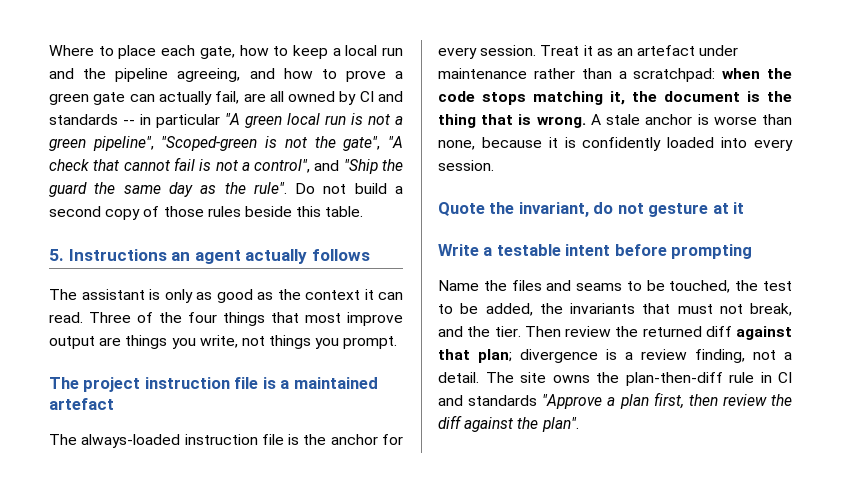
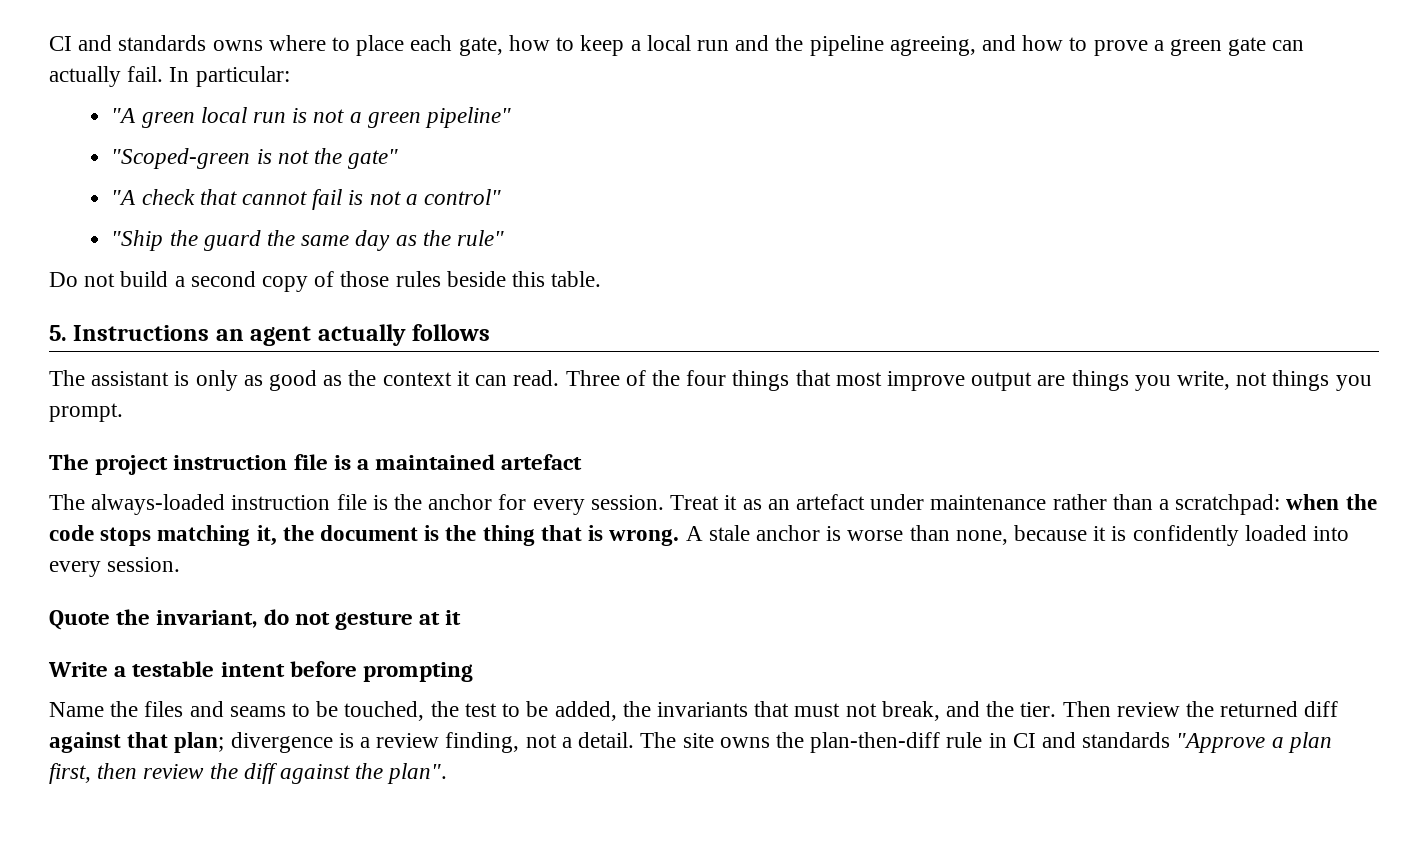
- Where to place each gate, how to keep a local run and the pipeline agreeing, and how to prove a green gate can actually fail, are all owned by CI and standards -- in particular "A green local run is not a green pipeline", "Scoped-green is not the gate", "A check that cannot fail is not a control", and "Ship the guard the same day as the rule". Do not build a second copy of those rules beside this table.
+ CI and standards owns where to place each gate, how to keep a local run and the pipeline agreeing, and how to prove a green gate can actually fail. In particular:
+ "A green local run is not a green pipeline"
+ "Scoped-green is not the gate"
+ "A check that cannot fail is not a control"
+ "Ship the guard the same day as the rule"
+ Do not build a second copy of those rules beside this table.

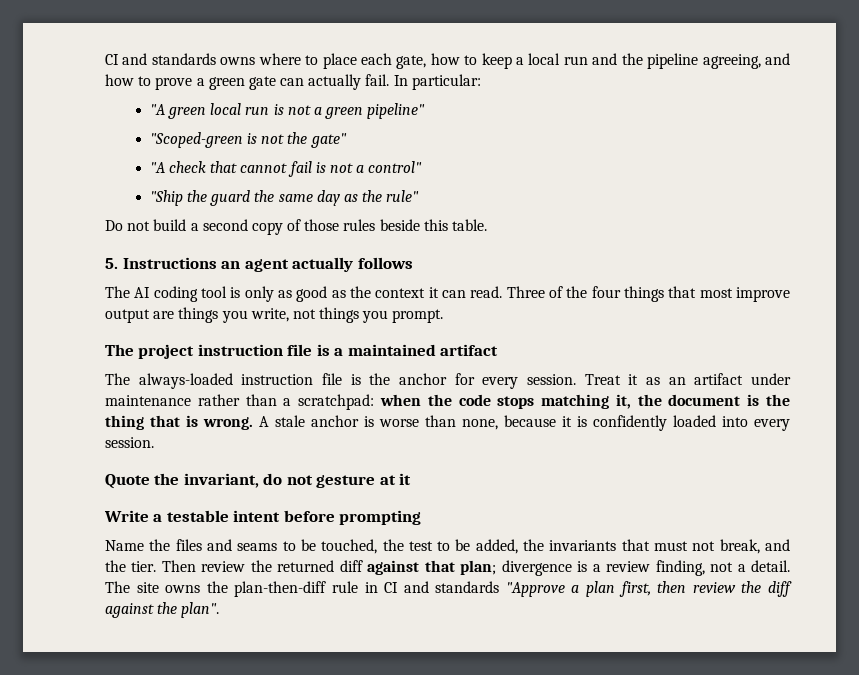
- The assistant is only as good as the context it can read.
+ The AI coding tool is only as good as the context it can read.
- The project instruction file is a maintained artefact
+ The project instruction file is a maintained artifact
- Treat it as an artefact under maintenance rather than a scratchpad: when the code stops matching it, the document is the thing that is wrong.
+ Treat it as an artifact under maintenance rather than a scratchpad: when the code stops matching it, the document is the thing that is wrong.

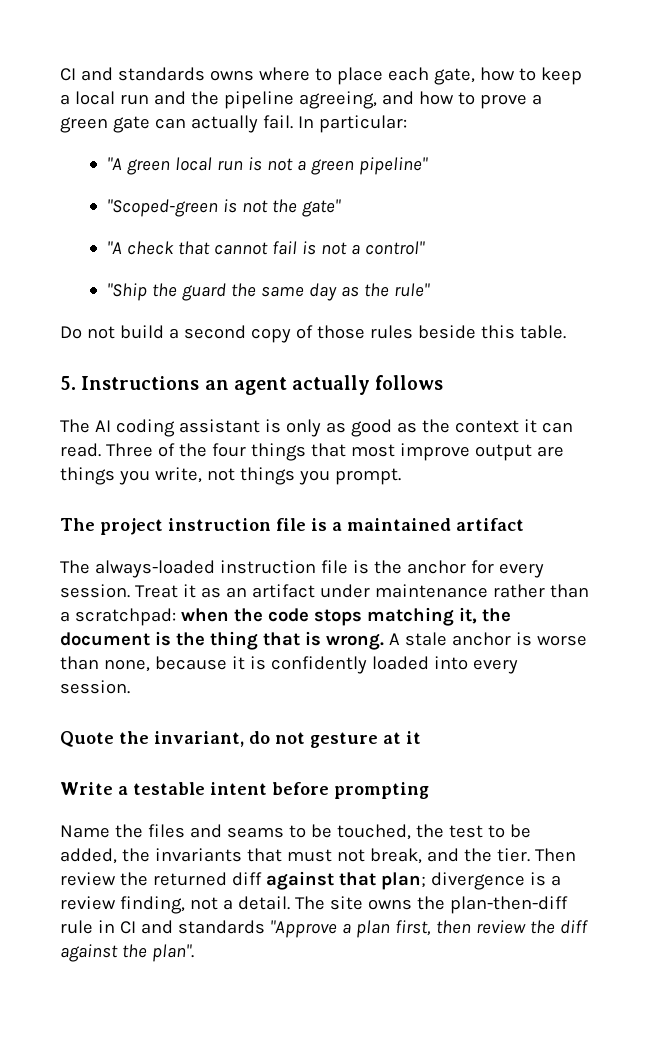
- The AI coding tool is only as good as the context it can read.
+ The AI coding assistant is only as good as the context it can read.

